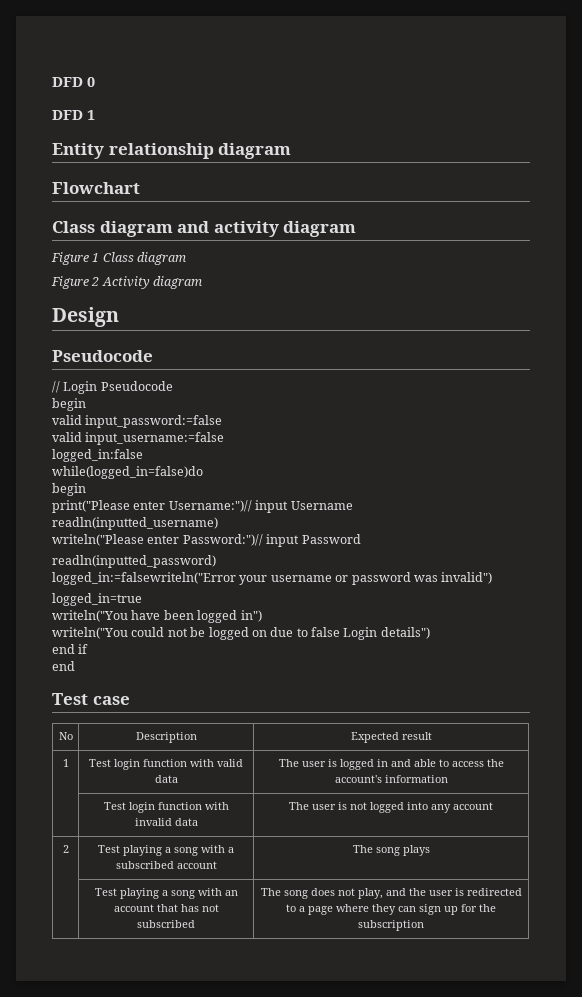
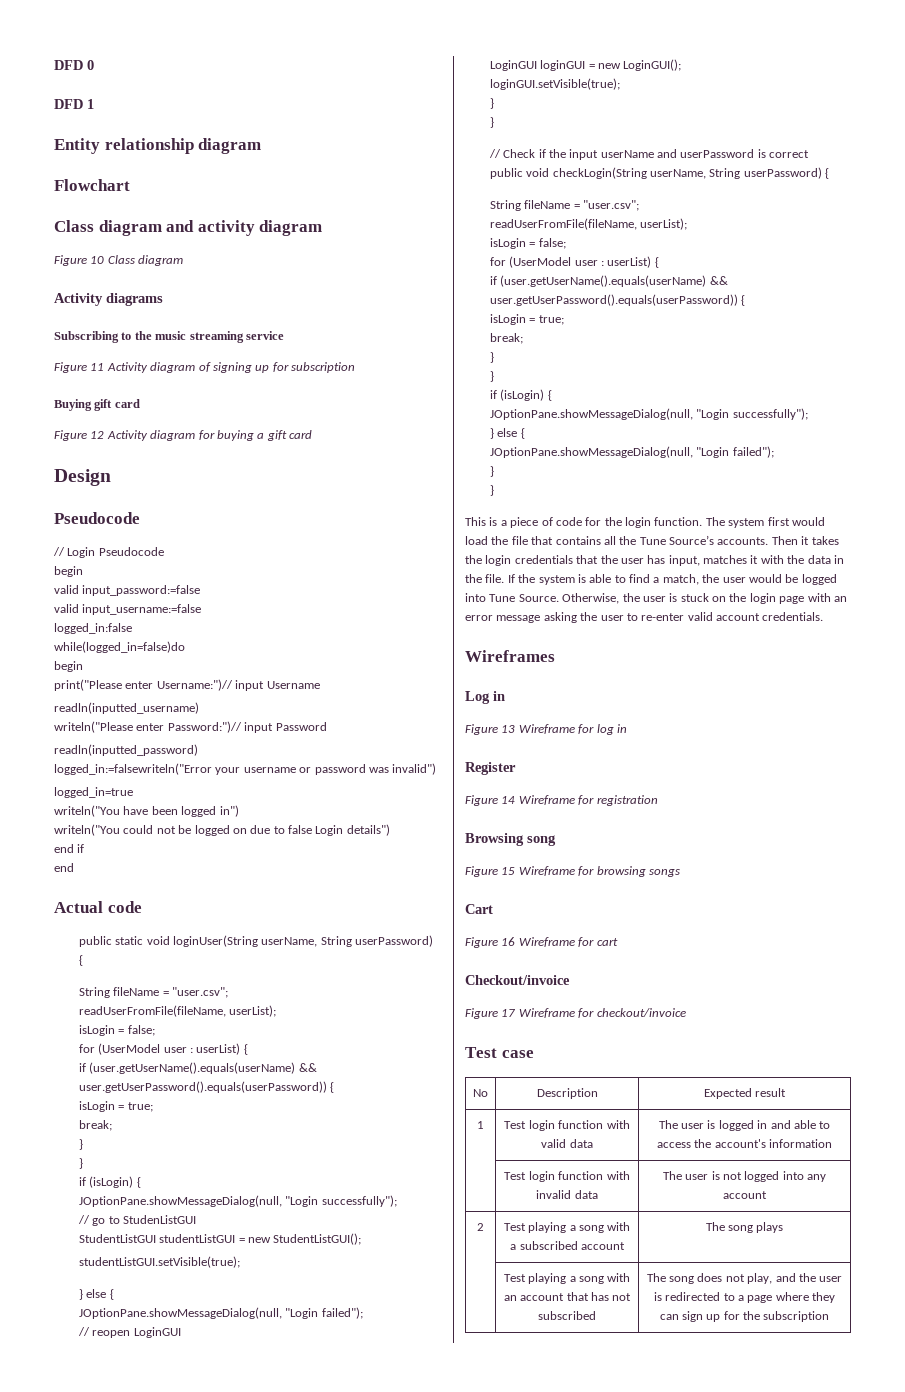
- Figure 1 Class diagram
- Figure 2 Activity diagram
+ Figure 10 Class diagram
+ Activity diagrams
+ Subscribing to the music streaming service
+ Figure 11 Activity diagram of signing up for subscription
+ Buying gift card
+ Figure 12 Activity diagram for buying a gift card
+ Actual code
+ public static void loginUser(String userName, String userPassword) {
+ String fileName = "user.csv";
+ readUserFromFile(fileName, userList);
+ isLogin = false;
+ for (UserModel user : userList) {
+ if (user.getUserName().equals(userName) && user.getUserPassword().equals(userPassword)) {
+ isLogin = true;
+ break;
+ }
+ }
+ if (isLogin) {
+ JOptionPane.showMessageDialog(null, "Login successfully");
+ // go to StudenListGUI
+ StudentListGUI studentListGUI = new StudentListGUI();
+ studentListGUI.setVisible(true);
+ } else {
+ JOptionPane.showMessageDialog(null, "Login failed");
+ // reopen LoginGUI
+ LoginGUI loginGUI = new LoginGUI();
+ loginGUI.setVisible(true);
+ }
+ }
+ // Check if the input userName and userPassword is correct
+ public void checkLogin(String userName, String userPassword) {
+ String fileName = "user.csv";
+ readUserFromFile(fileName, userList);
+ isLogin = false;
+ for (UserModel user : userList) {
+ if (user.getUserName().equals(userName) && user.getUserPassword().equals(userPassword)) {
+ isLogin = true;
+ break;
+ }
+ }
+ if (isLogin) {
+ JOptionPane.showMessageDialog(null, "Login successfully");
+ } else {
+ JOptionPane.showMessageDialog(null, "Login failed");
+ }
+ }
+ This is a piece of code for the login function. The system first would load the file that contains all the Tune Source’s accounts. Then it takes the login credentials that the user has input, matches it with the data in the file. If the system is able to find a match, the user would be logged into Tune Source. Otherwise, the user is stuck on the login page with an error message asking the user to re-enter valid account credentials.
+ Wireframes
+ Log in
+ Figure 13 Wireframe for log in
+ Register
+ Figure 14 Wireframe for registration
+ Browsing song
+ Figure 15 Wireframe for browsing songs
+ Cart
+ Figure 16 Wireframe for cart
+ Checkout/invoice
+ Figure 17 Wireframe for checkout/invoice

